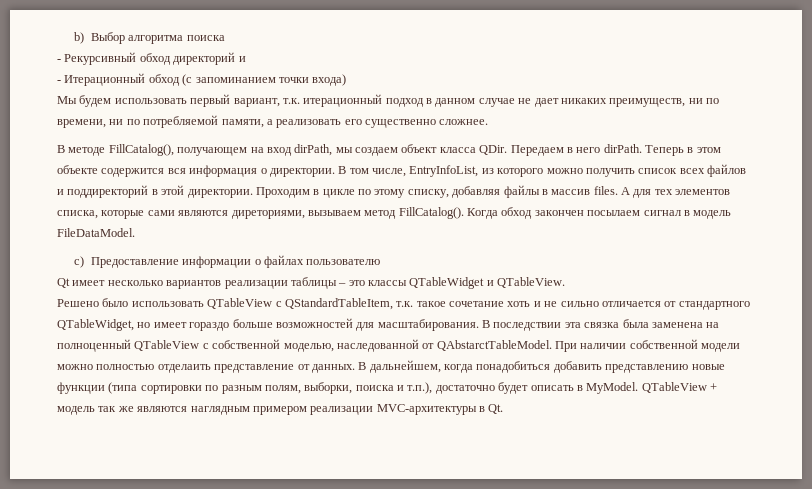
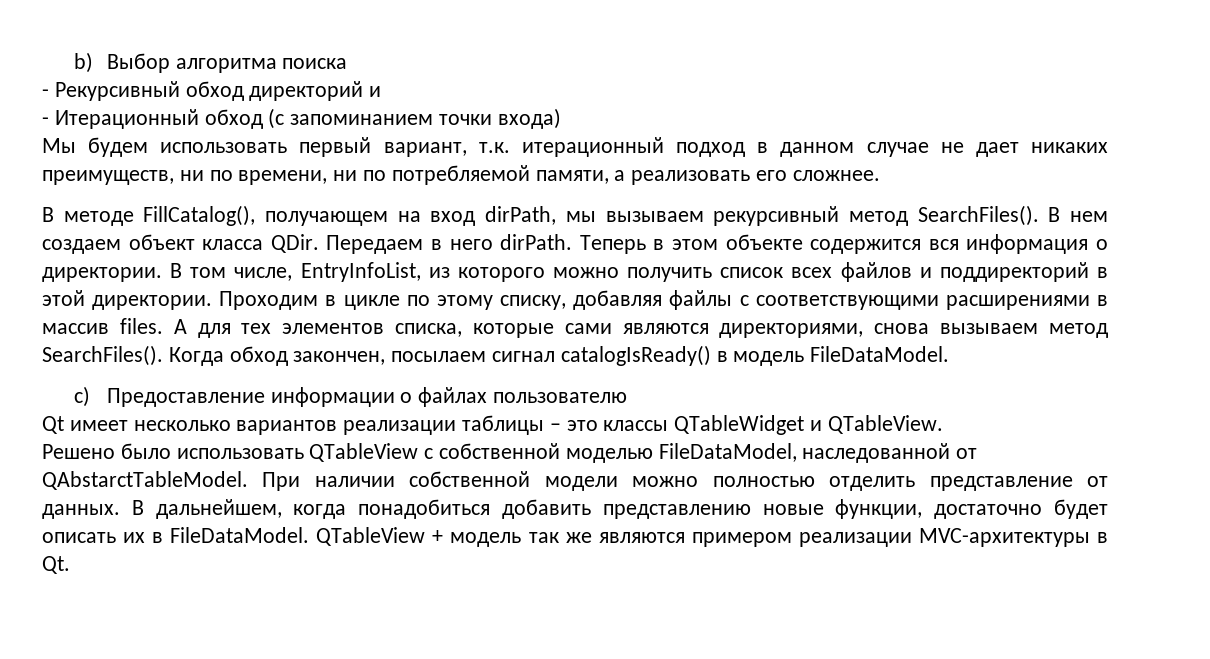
- Мы будем использовать первый вариант, т.к. итерационный подход в данном случае не дает никаких преимуществ, ни по времени, ни по потребляемой памяти, а реализовать его существенно сложнее.
+ Мы будем использовать первый вариант, т.к. итерационный подход в данном случае не дает никаких преимуществ, ни по времени, ни по потребляемой памяти, а реализовать его сложнее.
- В методе FillCatalog(), получающем на вход dirPath, мы создаем объект класса QDir.
+ В методе FillCatalog(), получающем на вход dirPath, мы вызываем рекурсивный метод SearchFiles(). В нем создаем объект класса QDir.
- Проходим в цикле по этому списку, добавляя файлы в массив files.
+ Проходим в цикле по этому списку, добавляя файлы с соответствующими расширениями в массив files.
- А для тех элементов списка, которые сами являются диреториями, вызываем метод FillCatalog().
+ А для тех элементов списка, которые сами являются директориями, снова вызываем метод SearchFiles().
- Когда обход закончен посылаем сигнал в модель FileDataModel.
+ Когда обход закончен, посылаем сигнал catalogIsReady() в модель FileDataModel.
- Решено было использовать QTableView с QStandardTableItem, т.к. такое сочетание хоть и не сильно отличается от стандартного QTableWidget, но имеет гораздо больше возможностей для масштабирования. В последствии эта связка была заменена на полноценный QTableView с собственной моделью, наследованной от QAbstarctTableModel.
+ Решено было использовать QTableView с собственной моделью FileDataModel, наследованной от QAbstarctTableModel.
- При наличии собственной модели можно полностью отделаить представление от данных.
+ При наличии собственной модели можно полностью отделить представление от данных.
- В дальнейшем, когда понадобиться добавить представлению новые функции (типа сортировки по разным полям, выборки, поиска и т.п.), достаточно будет описать в MyModel.
+ В дальнейшем, когда понадобиться добавить представлению новые функции, достаточно будет описать их в FileDataModel.
- QTableView + модель так же являются наглядным примером реализации MVC-архитектуры в Qt.
+ QTableView + модель так же являются примером реализации MVC-архитектуры в Qt.

